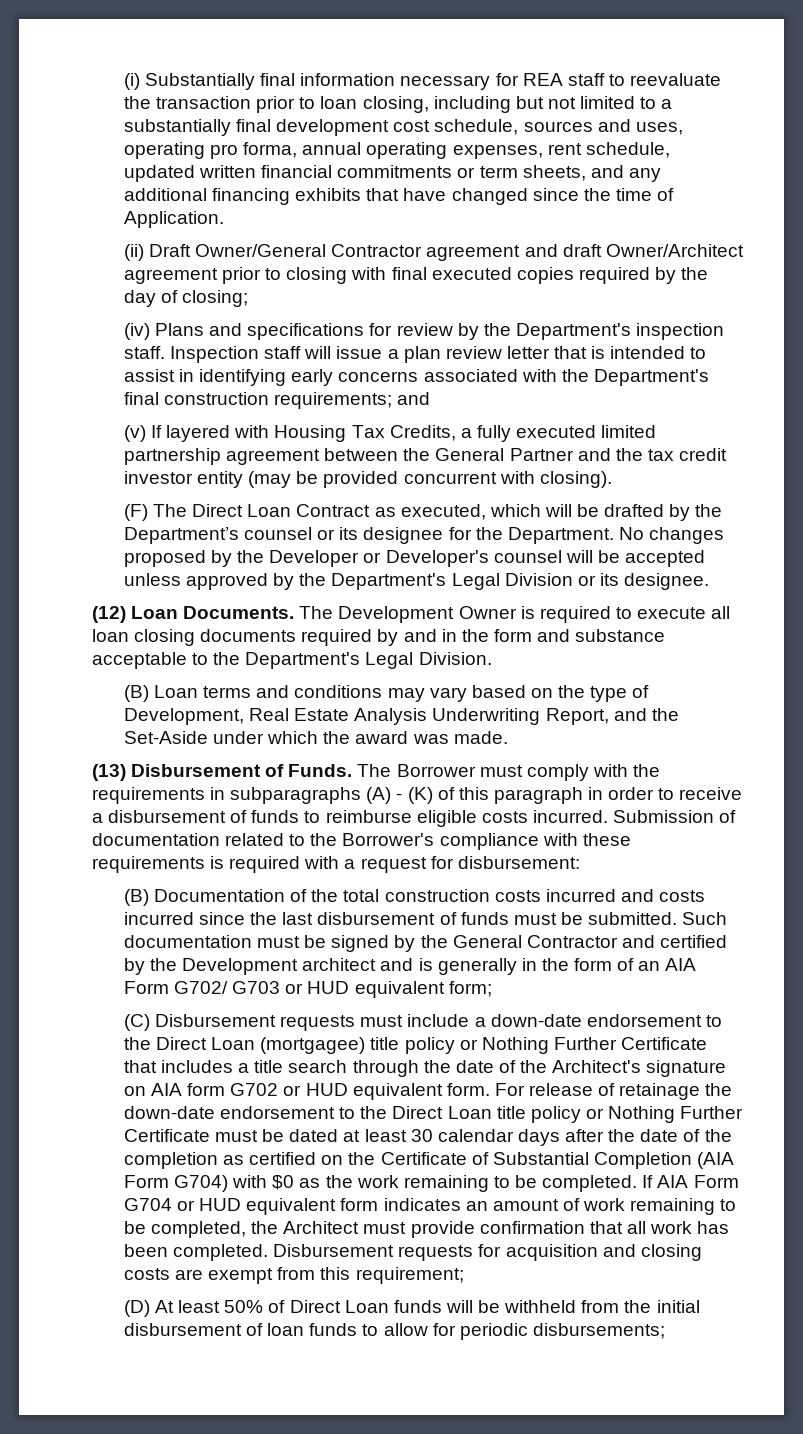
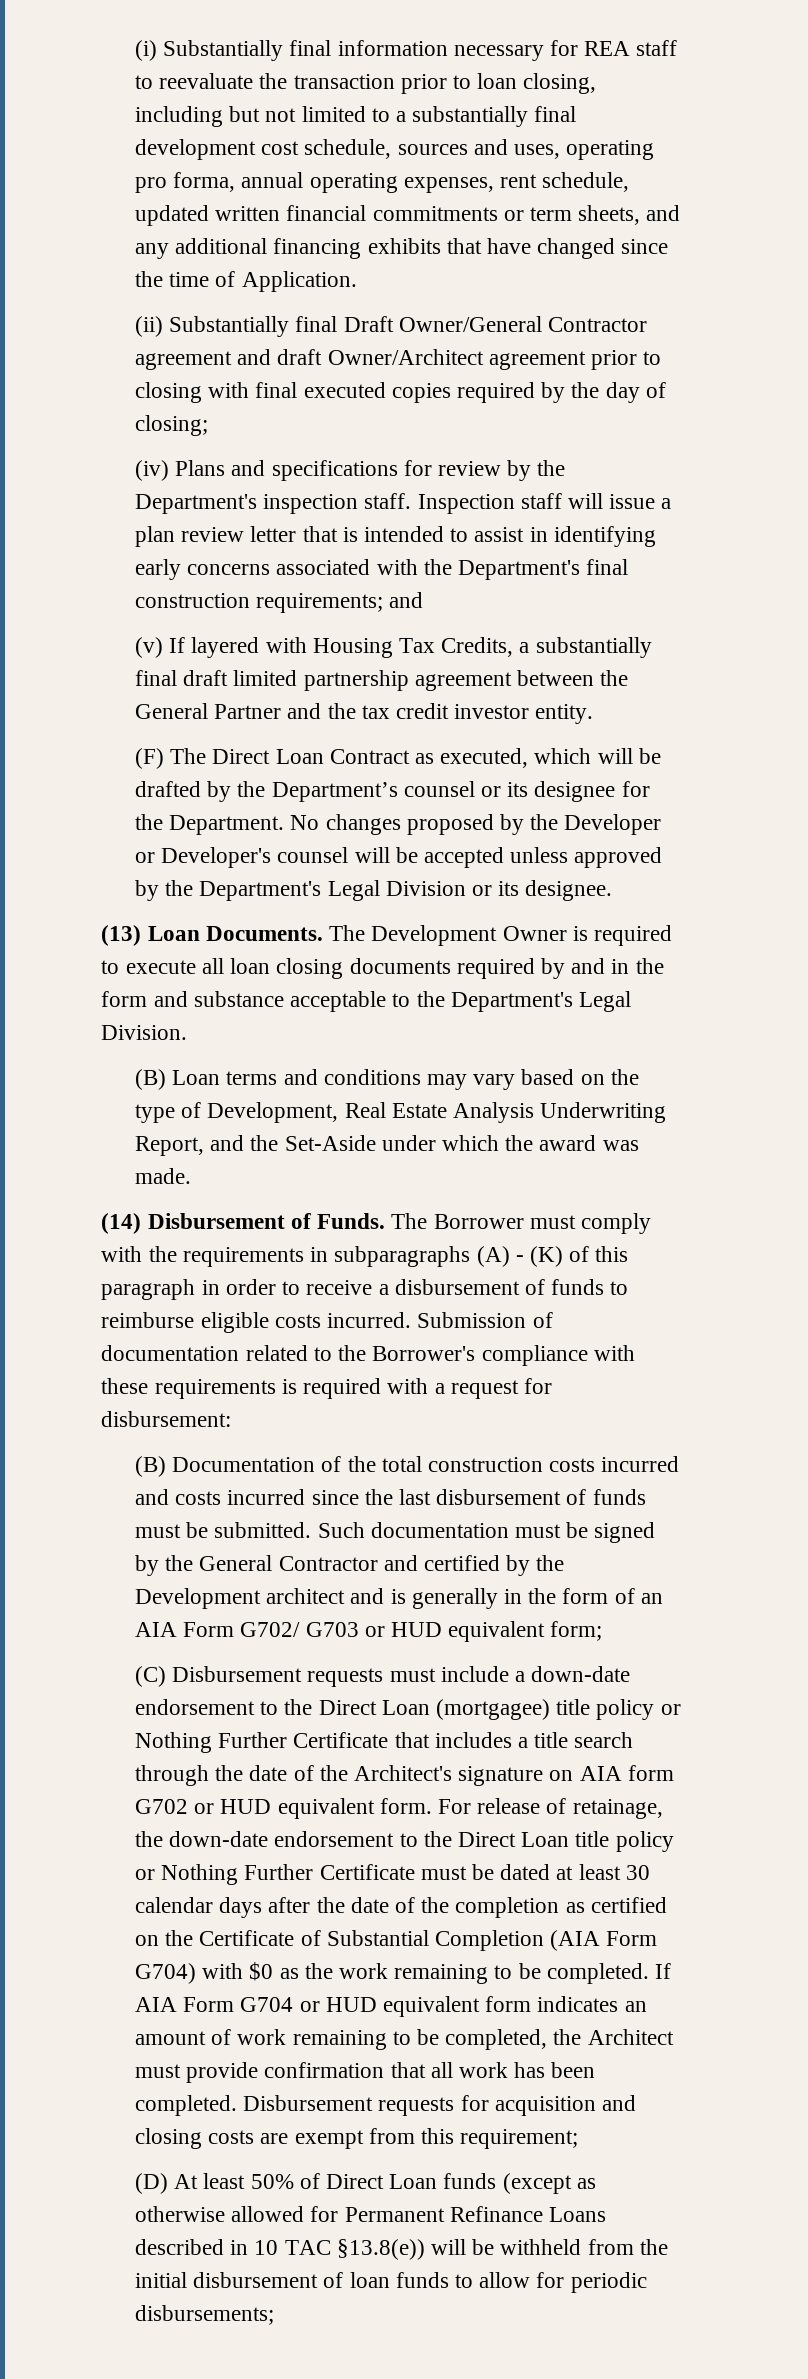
- (ii) Draft Owner/General Contractor agreement and draft Owner/Architect agreement prior to closing with final executed copies required by the day of closing;
+ (ii) Substantially final Draft Owner/General Contractor agreement and draft Owner/Architect agreement prior to closing with final executed copies required by the day of closing;
- (v) If layered with Housing Tax Credits, a fully executed limited partnership agreement between the General Partner and the tax credit investor entity (may be provided concurrent with closing).
+ (v) If layered with Housing Tax Credits, a substantially final draft limited partnership agreement between the General Partner and the tax credit investor entity.
- (12) Loan Documents.
+ (13) Loan Documents.
- (13) Disbursement of Funds.
+ (14) Disbursement of Funds.
- For release of retainage the down-date endorsement to the Direct Loan title policy or Nothing Further Certificate must be dated at least 30 calendar days after the date of the completion as certified on the Certificate of Substantial Completion (AIA Form G704) with $0 as the work remaining to be completed.
+ For release of retainage, the down-date endorsement to the Direct Loan title policy or Nothing Further Certificate must be dated at least 30 calendar days after the date of the completion as certified on the Certificate of Substantial Completion (AIA Form G704) with $0 as the work remaining to be completed.
- (D) At least 50% of Direct Loan funds will be withheld from the initial disbursement of loan funds to allow for periodic disbursements;
+ (D) At least 50% of Direct Loan funds (except as otherwise allowed for Permanent Refinance Loans described in 10 TAC §13.8(e)) will be withheld from the initial disbursement of loan funds to allow for periodic disbursements;

